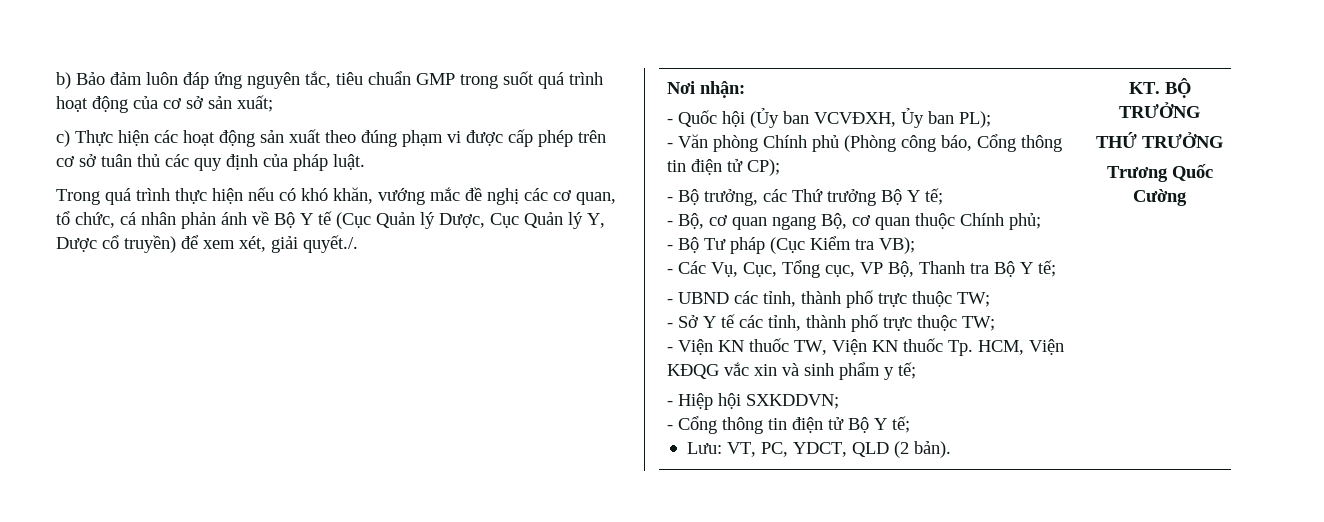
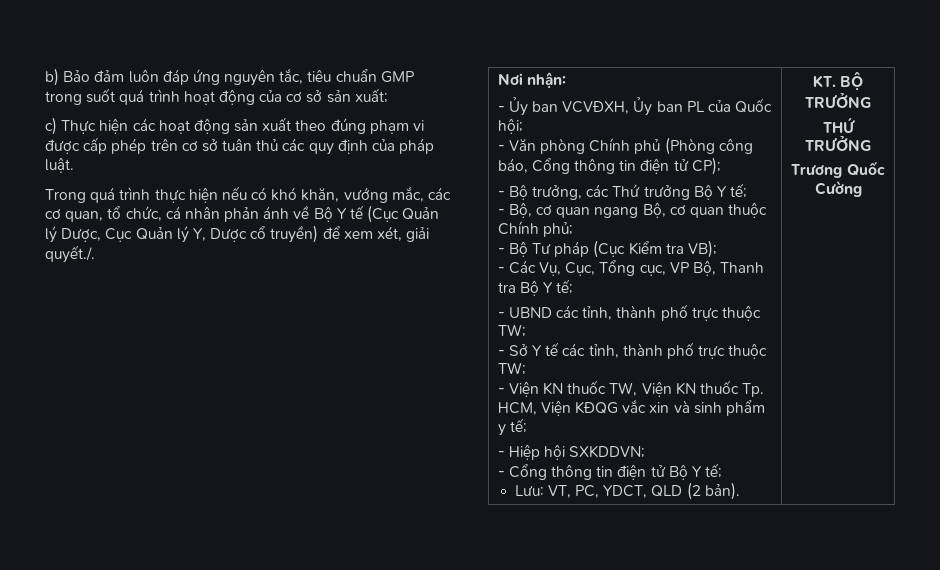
- Trong quá trình thực hiện nếu có khó khăn, vướng mắc đề nghị các cơ quan, tổ chức, cá nhân phản ánh về Bộ Y tế (Cục Quản lý Dược, Cục Quản lý Y, Dược cổ truyền) để xem xét, giải quyết./.
+ Trong quá trình thực hiện nếu có khó khăn, vướng mắc, các cơ quan, tổ chức, cá nhân phản ánh về Bộ Y tế (Cục Quản lý Dược, Cục Quản lý Y, Dược cổ truyền) để xem xét, giải quyết./.
- - Quốc hội (Ủy ban VCVĐXH, Ủy ban PL);
+ - Ủy ban VCVĐXH, Ủy ban PL của Quốc hội;

